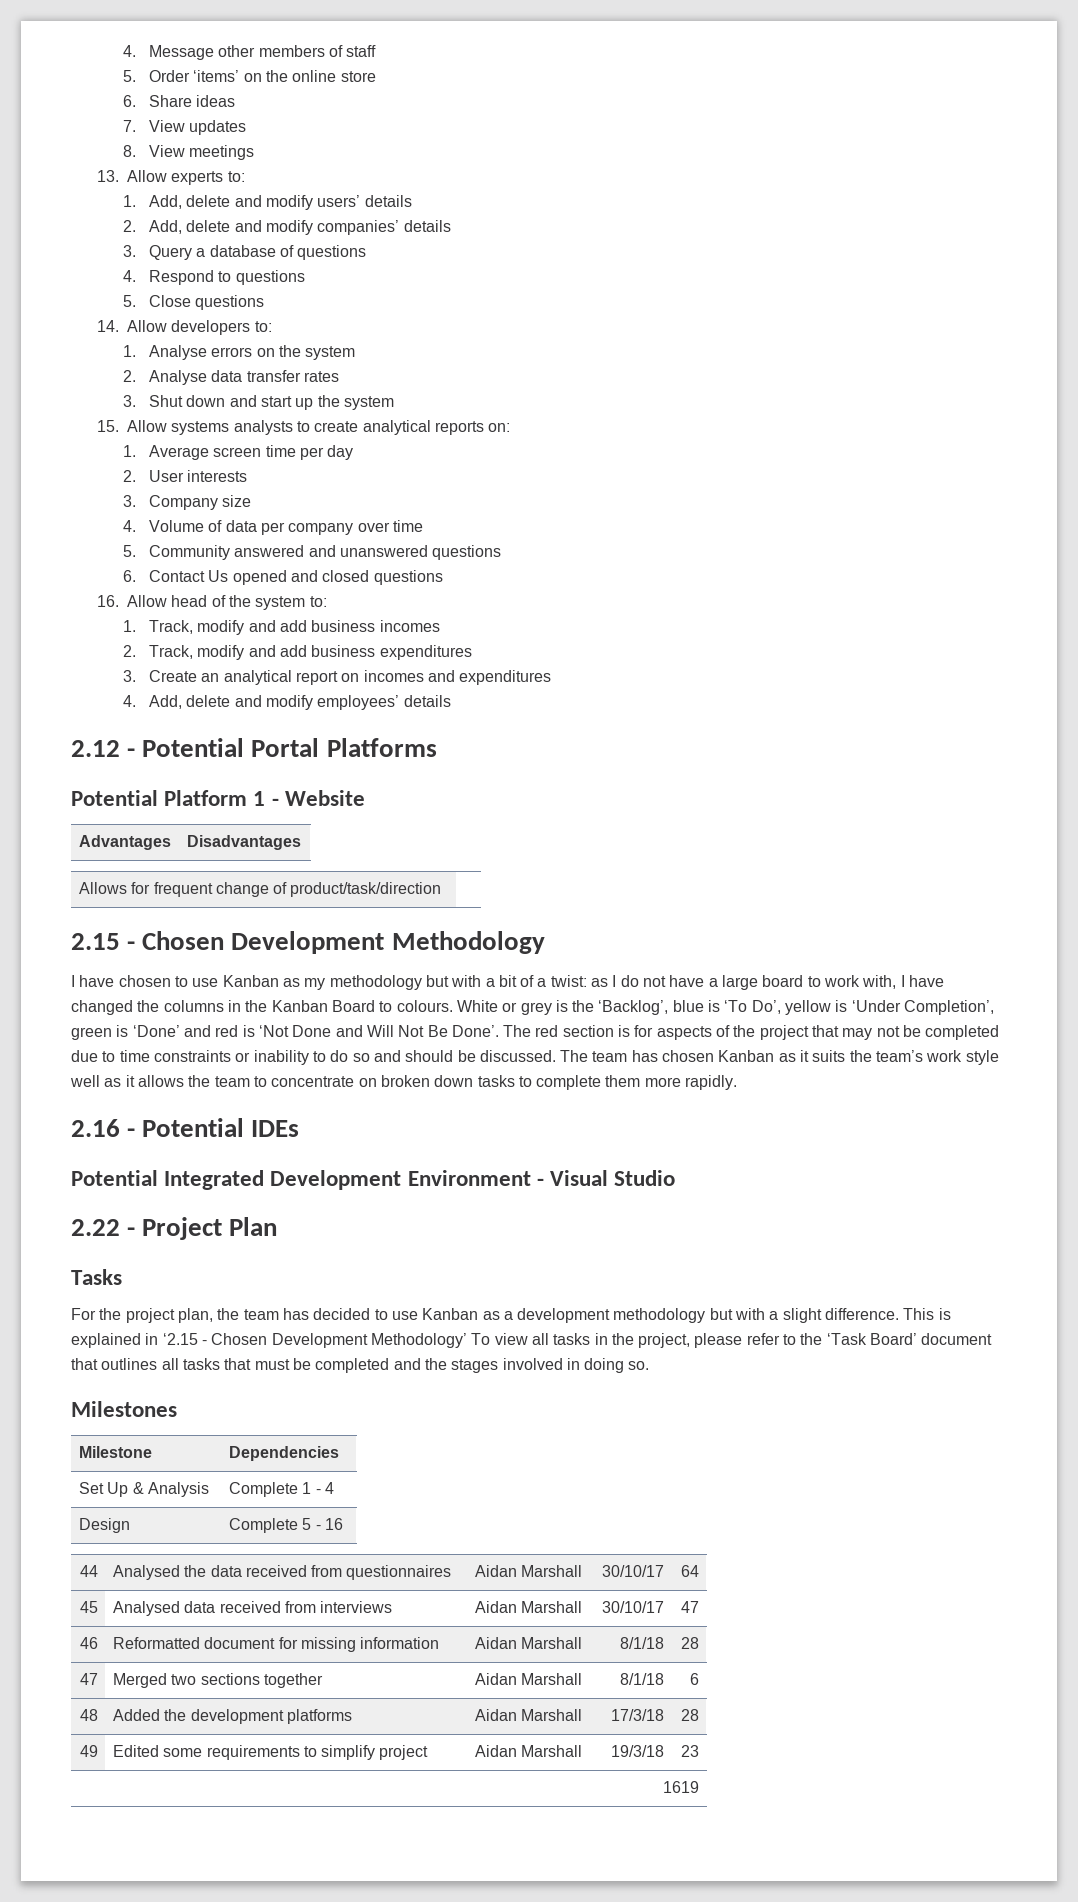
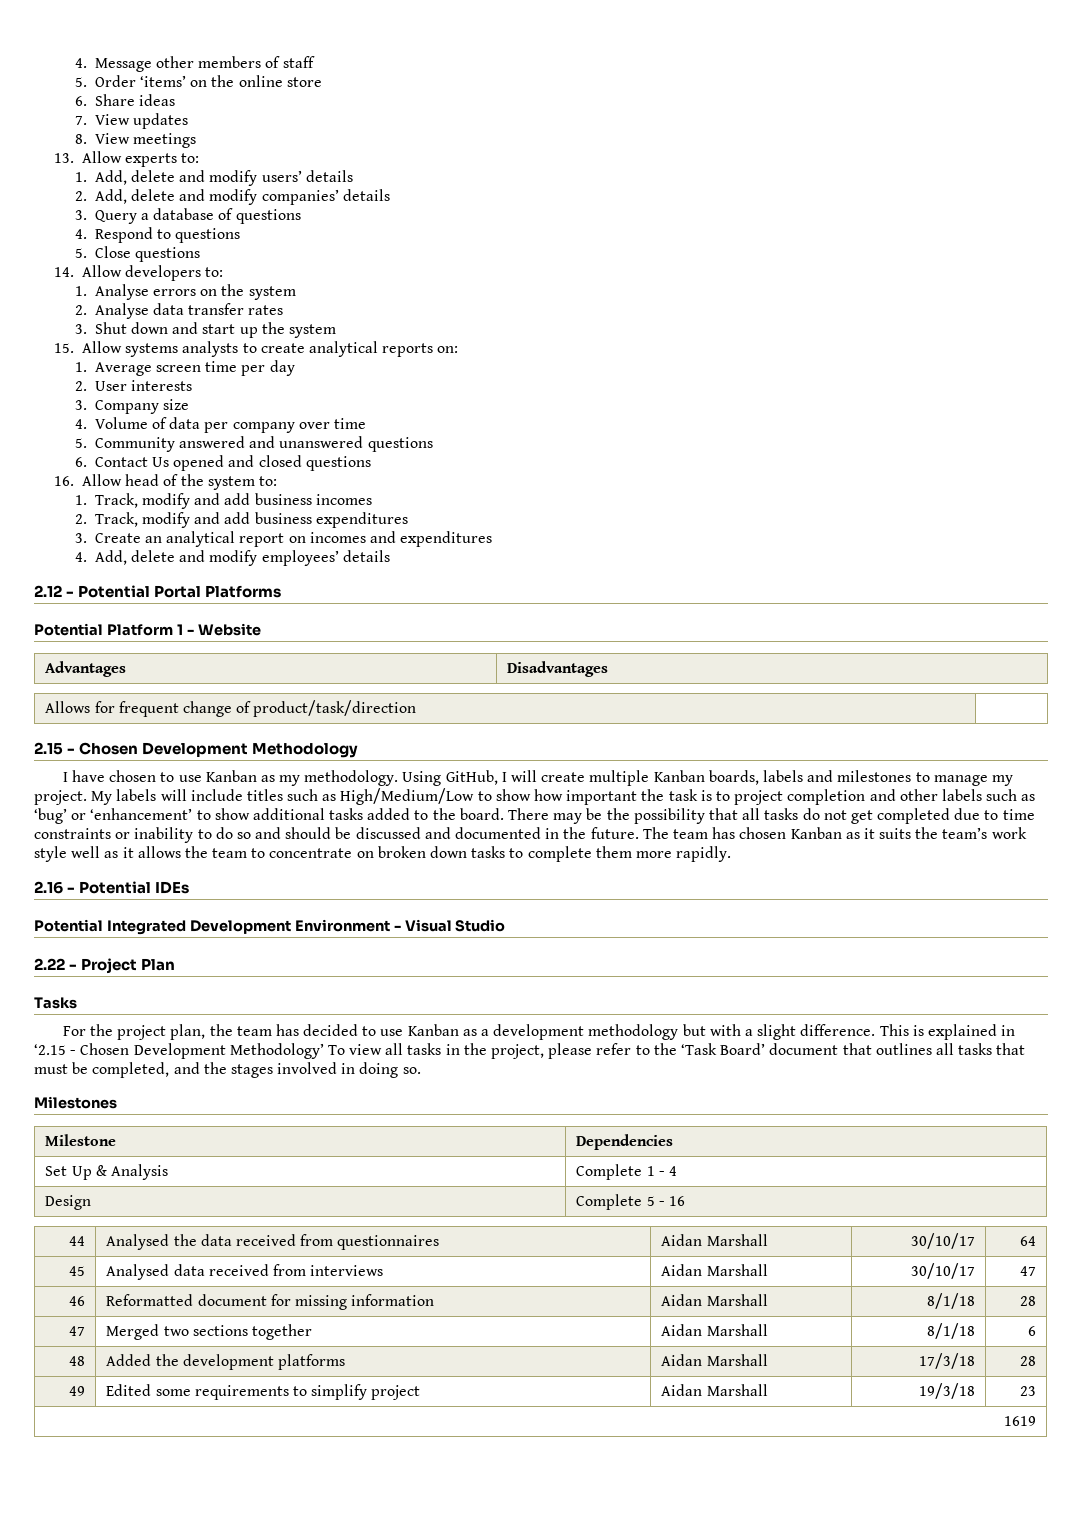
- I have chosen to use Kanban as my methodology but with a bit of a twist: as I do not have a large board to work with, I have changed the columns in the Kanban Board to colours. White or grey is the ‘Backlog’, blue is ‘To Do’, yellow is ‘Under Completion’, green is ‘Done’ and red is ‘Not Done and Will Not Be Done’. The red section is for aspects of the project that may not be completed due to time constraints or inability to do so and should be discussed.
+ I have chosen to use Kanban as my methodology. Using GitHub, I will create multiple Kanban boards, labels and milestones to manage my project. My labels will include titles such as High/Medium/Low to show how important the task is to project completion and other labels such as ‘bug’ or ‘enhancement’ to show additional tasks added to the board. There may be the possibility that all tasks do not get completed due to time constraints or inability to do so and should be discussed and documented in the future.
- This is explained in ‘2.15 - Chosen Development Methodology’ To view all tasks in the project, please refer to the ‘Task Board’ document that outlines all tasks that must be completed and the stages involved in doing so.
+ This is explained in ‘2.15 - Chosen Development Methodology’ To view all tasks in the project, please refer to the ‘Task Board’ document that outlines all tasks that must be completed, and the stages involved in doing so.

